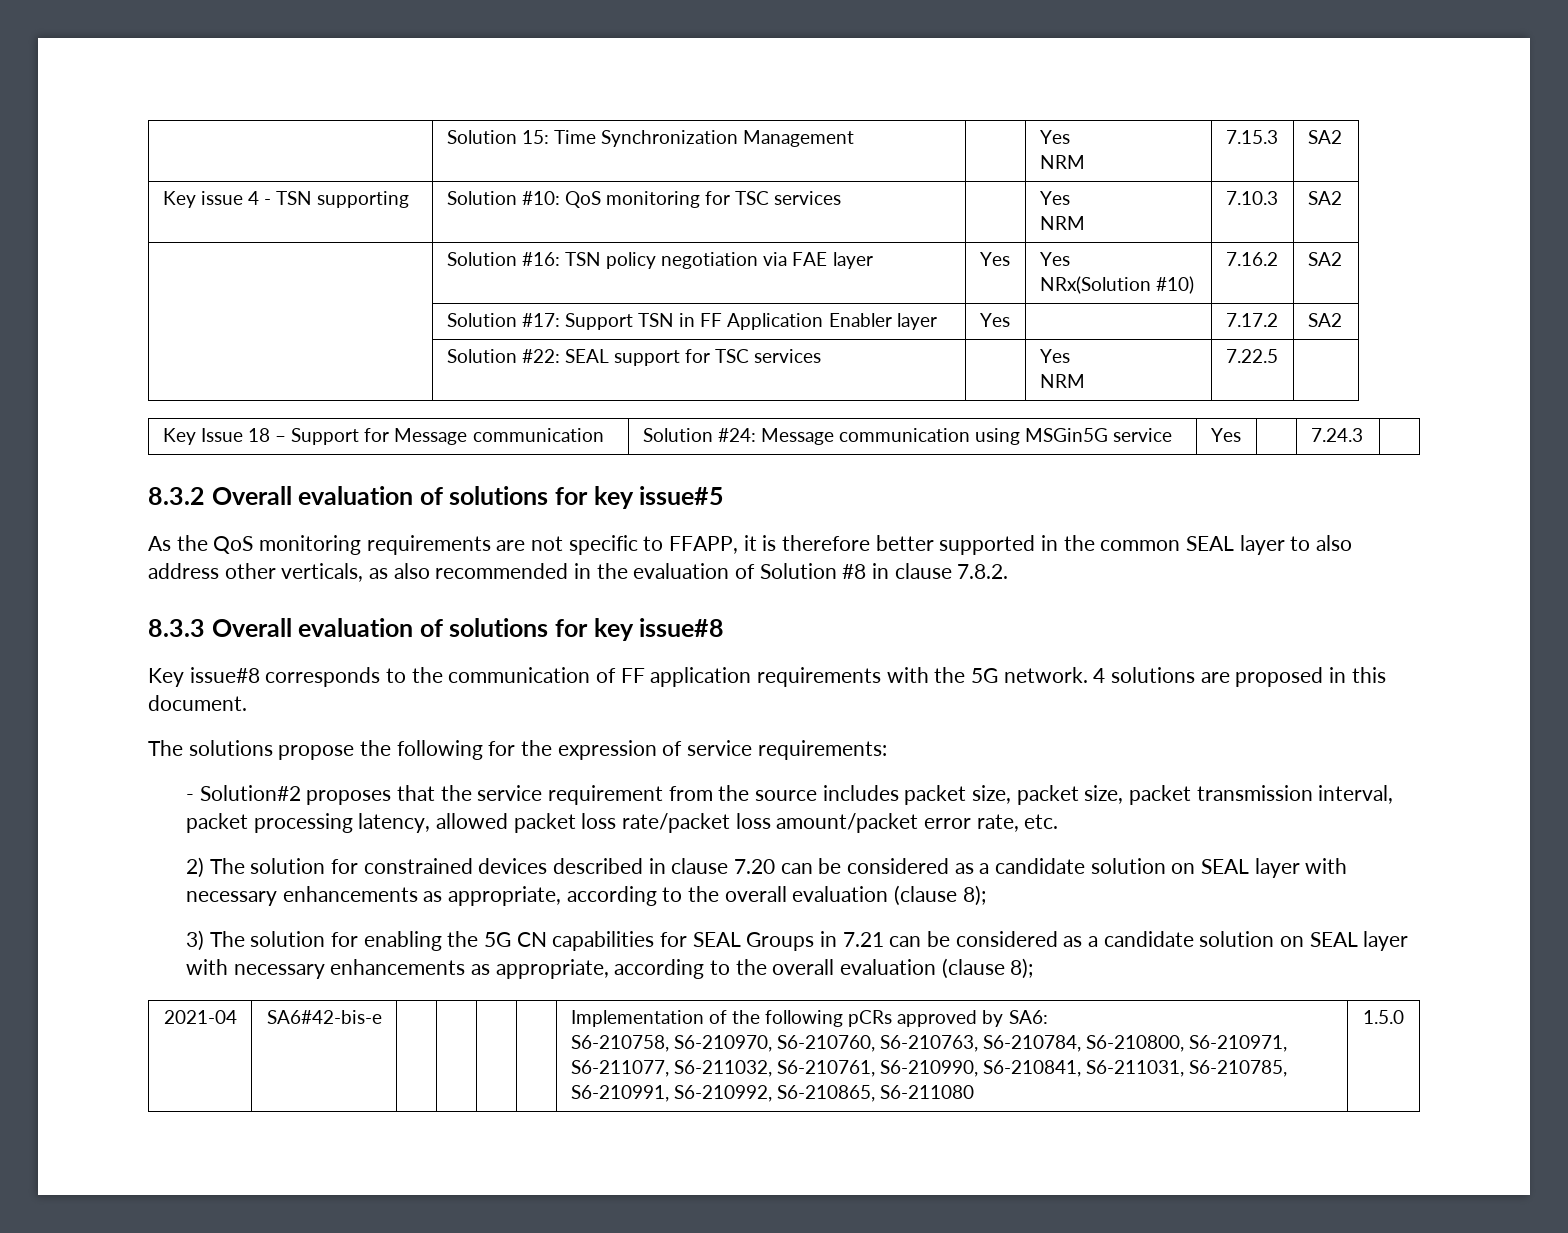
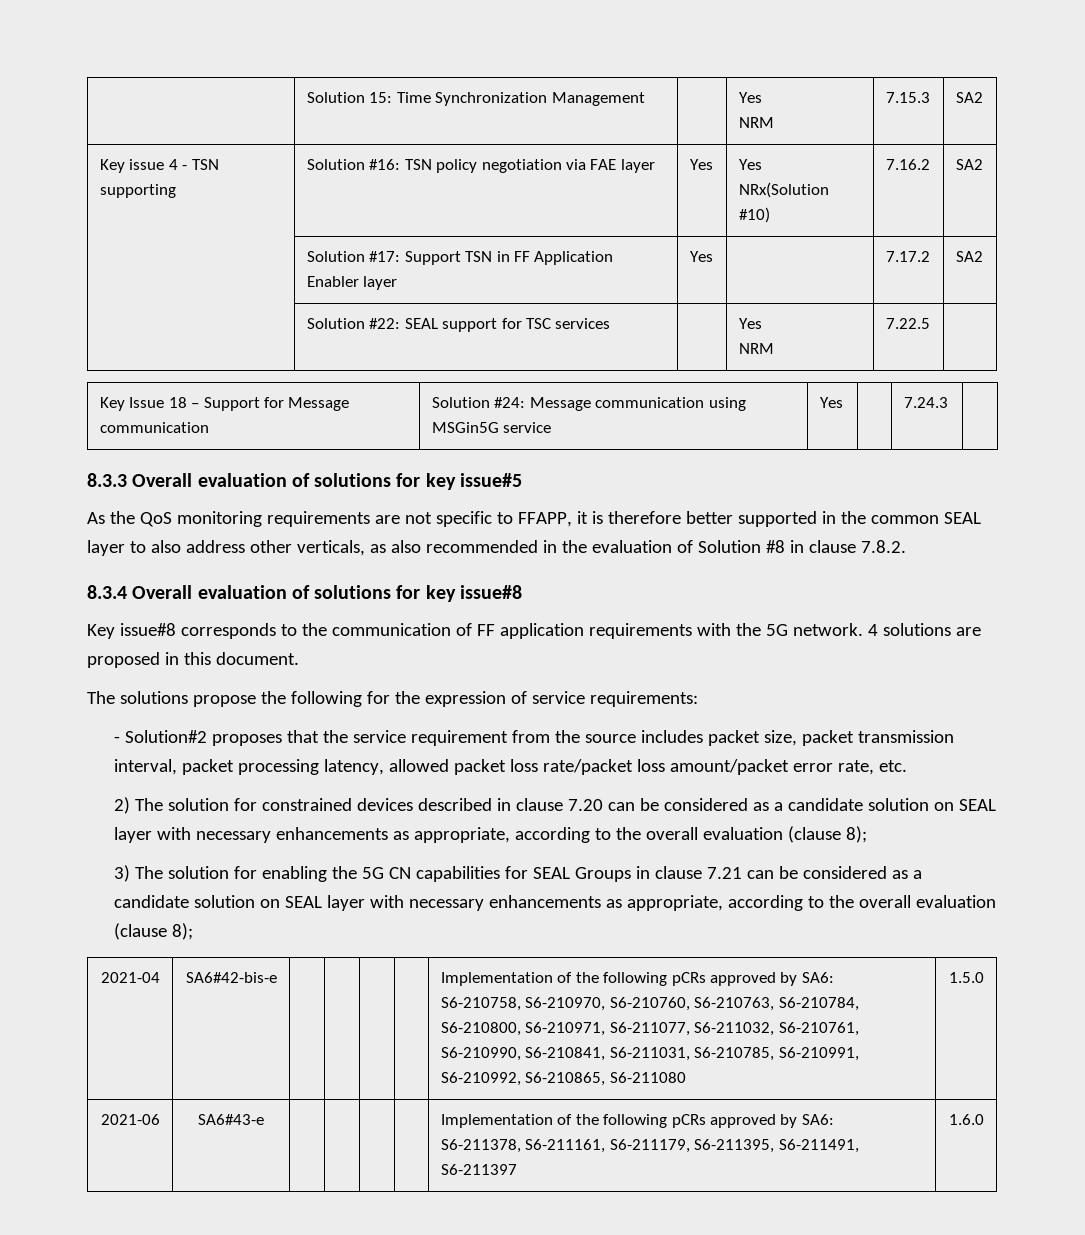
- Key issue 4 - TSN supporting | Solution #10: QoS monitoring for TSC services | | Yes
- NRM | 7.10.3 | SA2
- | Solution #16: TSN policy negotiation via FAE layer | Yes | Yes
+ Key issue 4 - TSN supporting | Solution #16: TSN policy negotiation via FAE layer | Yes | Yes
- 8.3.2 Overall evaluation of solutions for key issue#5
+ 8.3.3 Overall evaluation of solutions for key issue#5
- 8.3.3 Overall evaluation of solutions for key issue#8
+ 8.3.4 Overall evaluation of solutions for key issue#8
- - Solution#2 proposes that the service requirement from the source includes packet size, packet size, packet transmission interval, packet processing latency, allowed packet loss rate/packet loss amount/packet error rate, etc.
+ - Solution#2 proposes that the service requirement from the source includes packet size, packet transmission interval, packet processing latency, allowed packet loss rate/packet loss amount/packet error rate, etc.
- 3) The solution for enabling the 5G CN capabilities for SEAL Groups in 7.21 can be considered as a candidate solution on SEAL layer with necessary enhancements as appropriate, according to the overall evaluation (clause 8);
+ 3) The solution for enabling the 5G CN capabilities for SEAL Groups in clause 7.21 can be considered as a candidate solution on SEAL layer with necessary enhancements as appropriate, according to the overall evaluation (clause 8);
+ 2021-06 | SA6#43-e | | | | | Implementation of the following pCRs approved by SA6:
+ S6-211378, S6-211161, S6-211179, S6-211395, S6-211491, S6-211397 | 1.6.0

